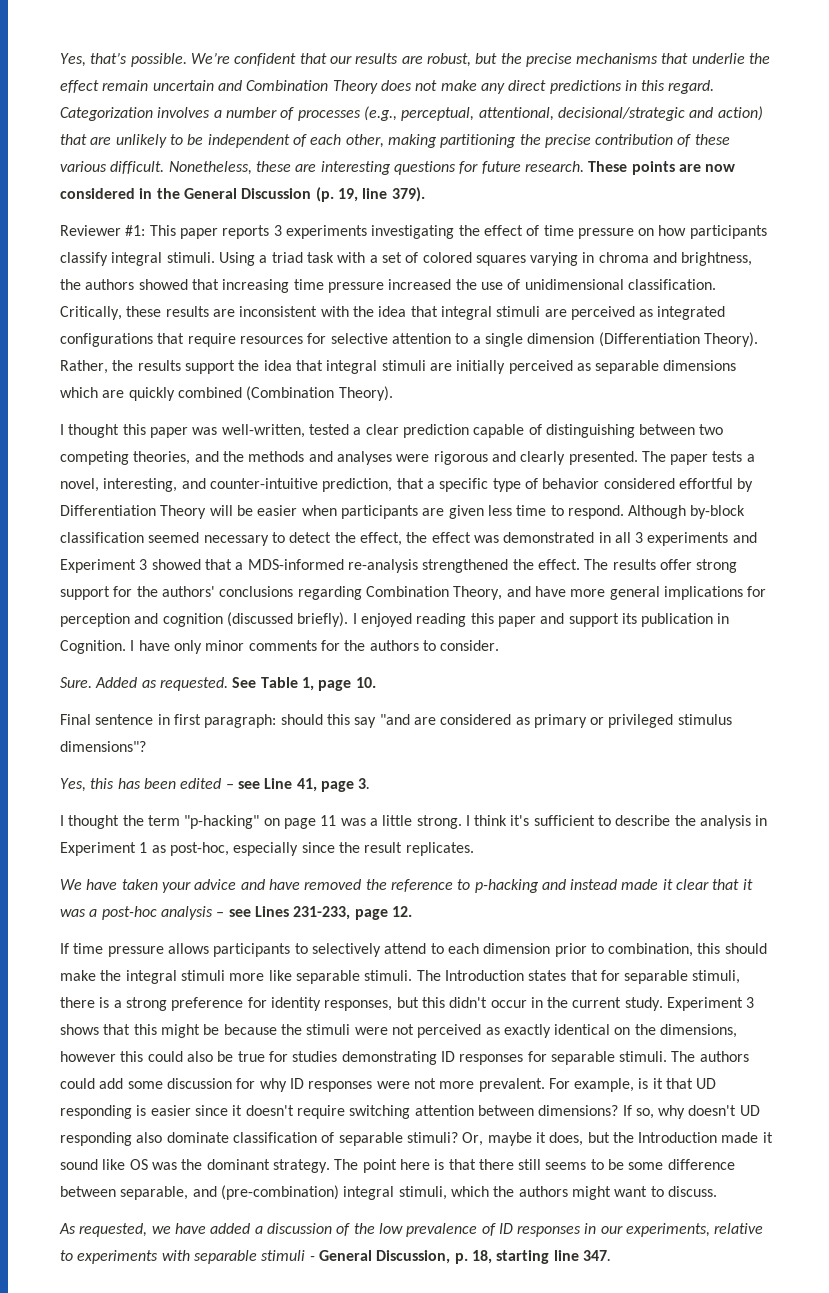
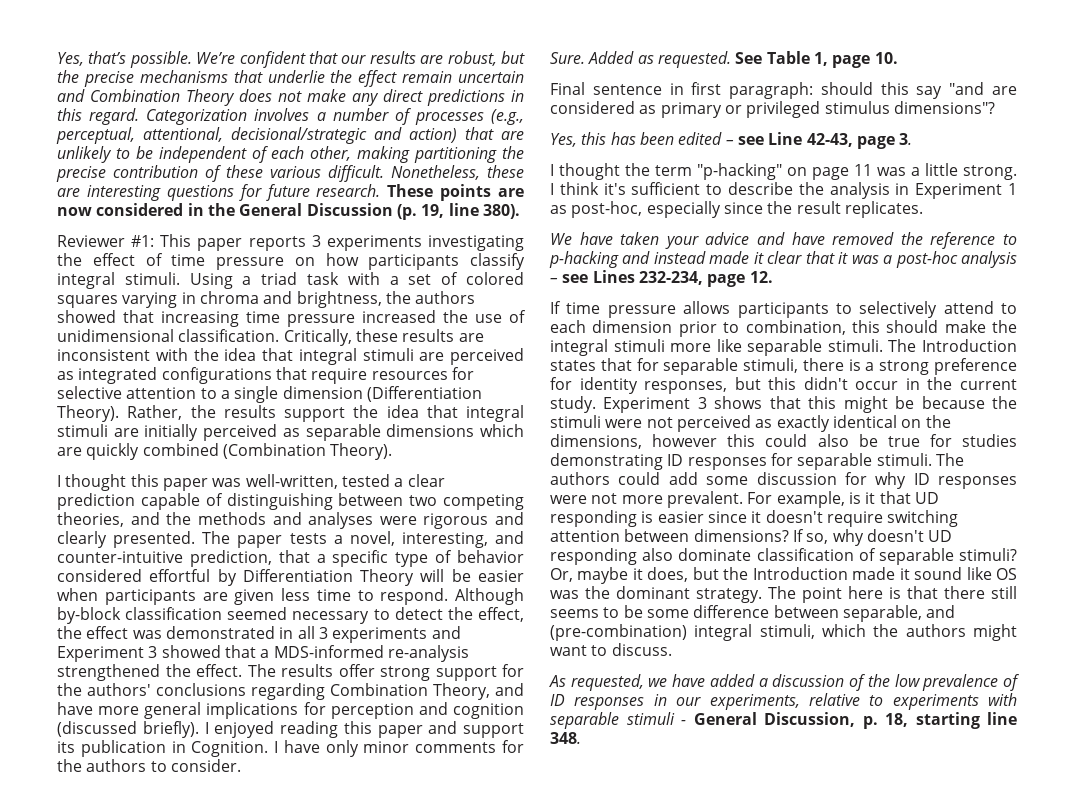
- These points are now considered in the General Discussion (p. 19, line 379).
+ These points are now considered in the General Discussion (p. 19, line 380).
- Yes, this has been edited – see Line 41, page 3.
+ Yes, this has been edited – see Line 42-43, page 3.
- We have taken your advice and have removed the reference to p-hacking and instead made it clear that it was a post-hoc analysis – see Lines 231-233, page 12.
+ We have taken your advice and have removed the reference to p-hacking and instead made it clear that it was a post-hoc analysis – see Lines 232-234, page 12.
- As requested, we have added a discussion of the low prevalence of ID responses in our experiments, relative to experiments with separable stimuli - General Discussion, p. 18, starting line 347.
+ As requested, we have added a discussion of the low prevalence of ID responses in our experiments, relative to experiments with separable stimuli - General Discussion, p. 18, starting line 348.

